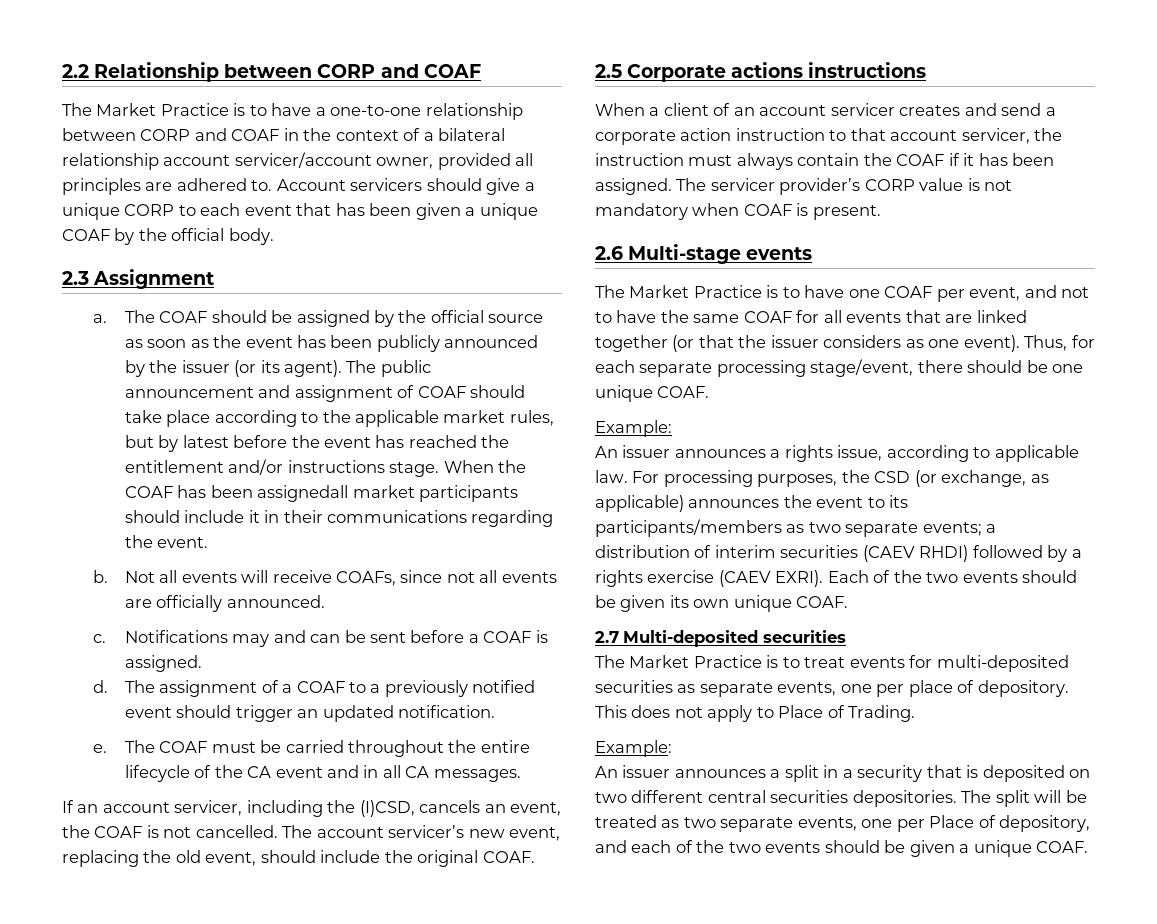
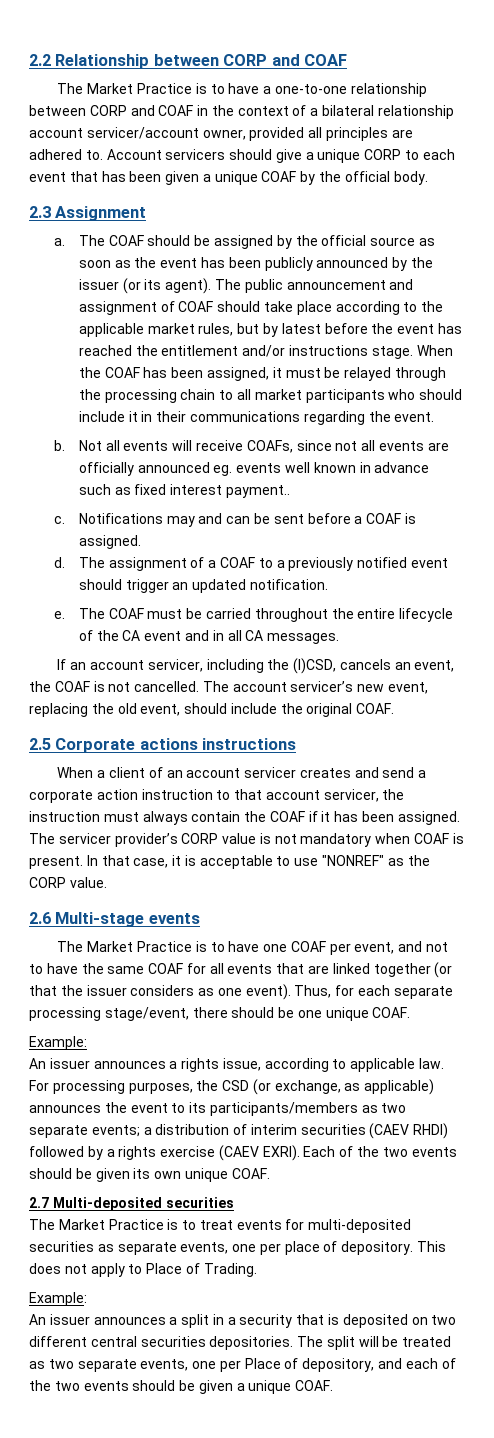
- When the COAF has been assignedall market participants should include it in their communications regarding the event.
+ When the COAF has been assigned, it must be relayed through the processing chain to all market participants who should include it in their communications regarding the event.
- Not all events will receive COAFs, since not all events are officially announced.
+ Not all events will receive COAFs, since not all events are officially announced eg. events well known in advance such as fixed interest payment..
+ In that case, it is acceptable to use "NONREF" as the CORP value.

